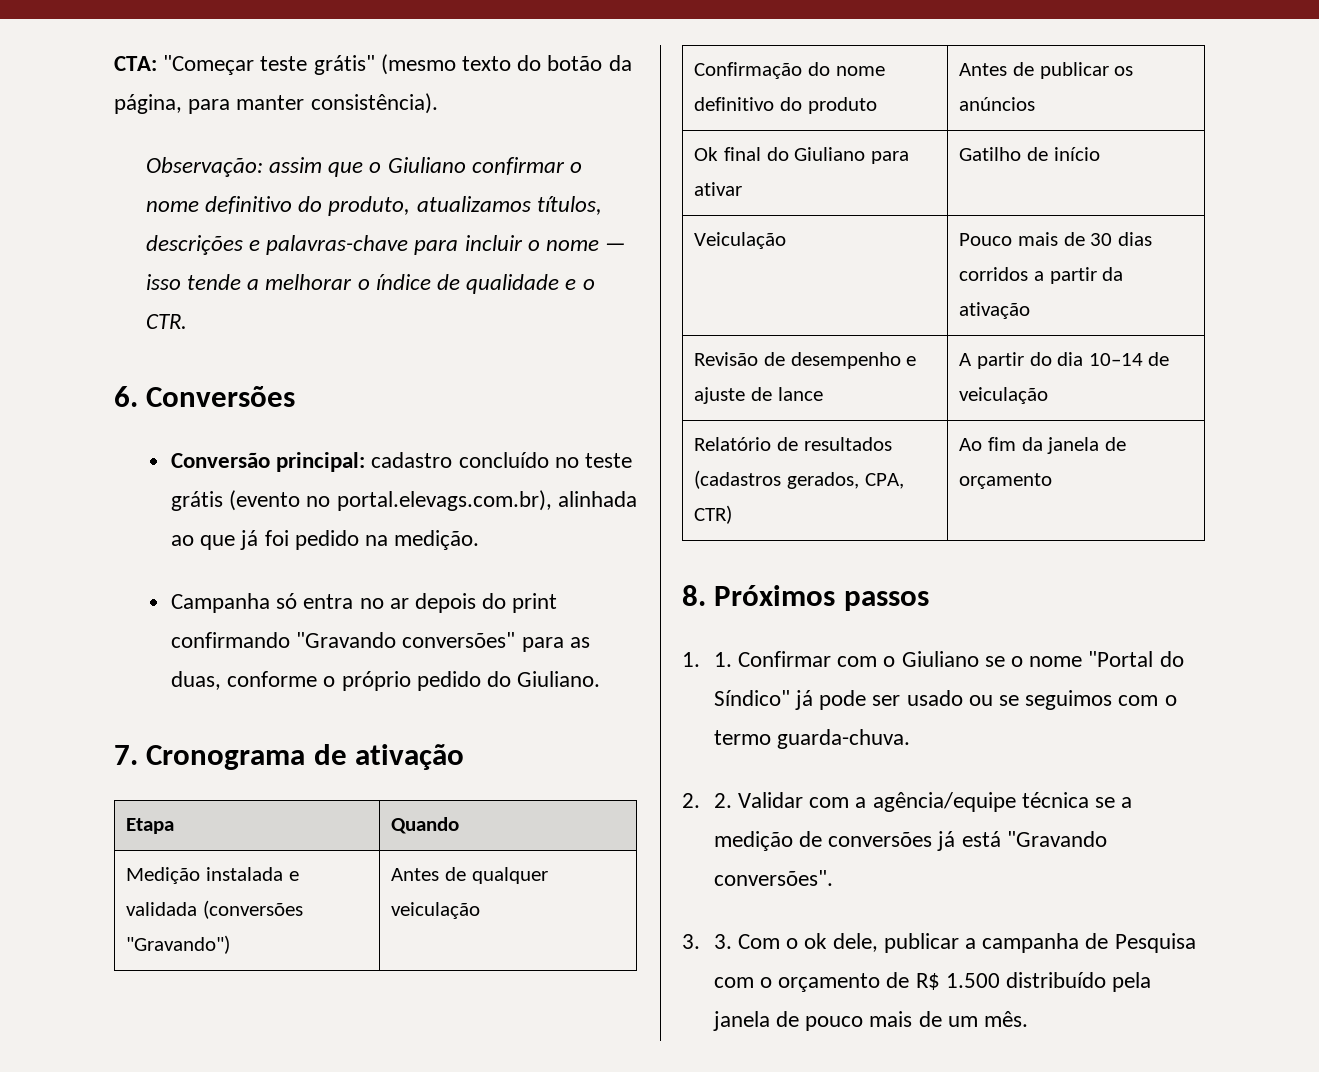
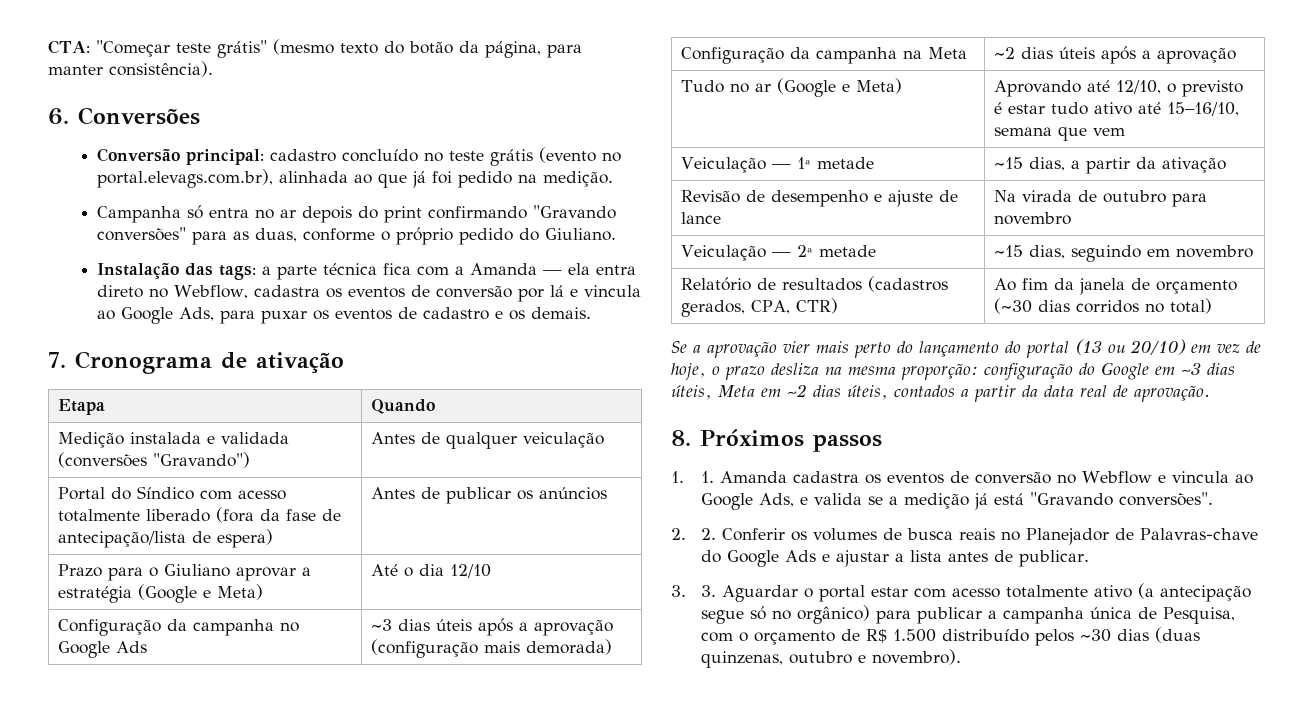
- Observação: assim que o Giuliano confirmar o nome definitivo do produto, atualizamos títulos, descrições e palavras-chave para incluir o nome — isso tende a melhorar o índice de qualidade e o CTR.
+ Instalação das tags: a parte técnica fica com a Amanda — ela entra direto no Webflow, cadastra os eventos de conversão por lá e vincula ao Google Ads, para puxar os eventos de cadastro e os demais.
- Confirmação do nome definitivo do produto | Antes de publicar os anúncios
+ Portal do Síndico com acesso totalmente liberado (fora da fase de antecipação/lista de espera) | Antes de publicar os anúncios
- Ok final do Giuliano para ativar | Gatilho de início
- Veiculação | Pouco mais de 30 dias corridos a partir da ativação
+ Prazo para o Giuliano aprovar a estratégia (Google e Meta) | Até o dia 12/10
+ Configuração da campanha no Google Ads | ~3 dias úteis após a aprovação (configuração mais demorada)
+ Configuração da campanha na Meta | ~2 dias úteis após a aprovação
+ Tudo no ar (Google e Meta) | Aprovando até 12/10, o previsto é estar tudo ativo até 15–16/10, semana que vem
+ Veiculação — 1ª metade | ~15 dias, a partir da ativação
- Revisão de desempenho e ajuste de lance | A partir do dia 10–14 de veiculação
+ Revisão de desempenho e ajuste de lance | Na virada de outubro para novembro
+ Veiculação — 2ª metade | ~15 dias, seguindo em novembro
- Relatório de resultados (cadastros gerados, CPA, CTR) | Ao fim da janela de orçamento
+ Relatório de resultados (cadastros gerados, CPA, CTR) | Ao fim da janela de orçamento (~30 dias corridos no total)
+ Se a aprovação vier mais perto do lançamento do portal (13 ou 20/10) em vez de hoje, o prazo desliza na mesma proporção: configuração do Google em ~3 dias úteis, Meta em ~2 dias úteis, contados a partir da data real de aprovação.
- 1. 1. Confirmar com o Giuliano se o nome "Portal do Síndico" já pode ser usado ou se seguimos com o termo guarda-chuva.
- 2. 2. Validar com a agência/equipe técnica se a medição de conversões já está "Gravando conversões".
+ 1. 1. Amanda cadastra os eventos de conversão no Webflow e vincula ao Google Ads, e valida se a medição já está "Gravando conversões".
- 3. 3. Com o ok dele, publicar a campanha de Pesquisa com o orçamento de R$ 1.500 distribuído pela janela de pouco mais de um mês.
+ 2. 2. Conferir os volumes de busca reais no Planejador de Palavras-chave do Google Ads e ajustar a lista antes de publicar.
+ 3. 3. Aguardar o portal estar com acesso totalmente ativo (a antecipação segue só no orgânico) para publicar a campanha única de Pesquisa, com o orçamento de R$ 1.500 distribuído pelos ~30 dias (duas quinzenas, outubro e novembro).

